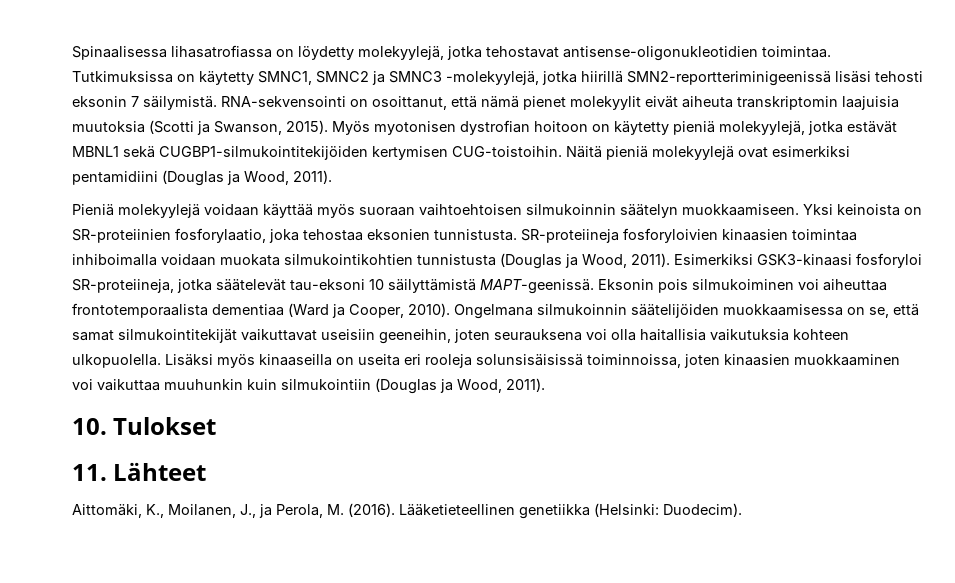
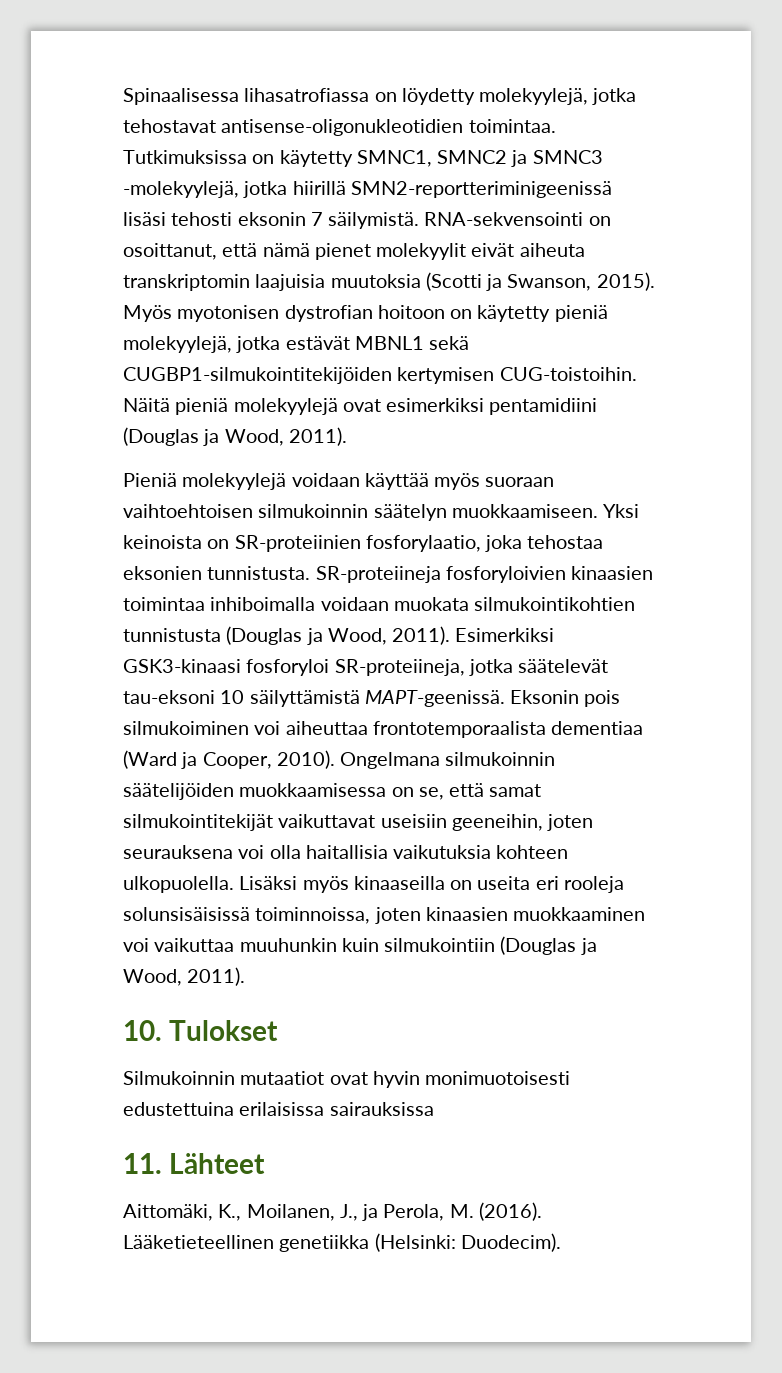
+ Silmukoinnin mutaatiot ovat hyvin monimuotoisesti edustettuina erilaisissa sairauksissa

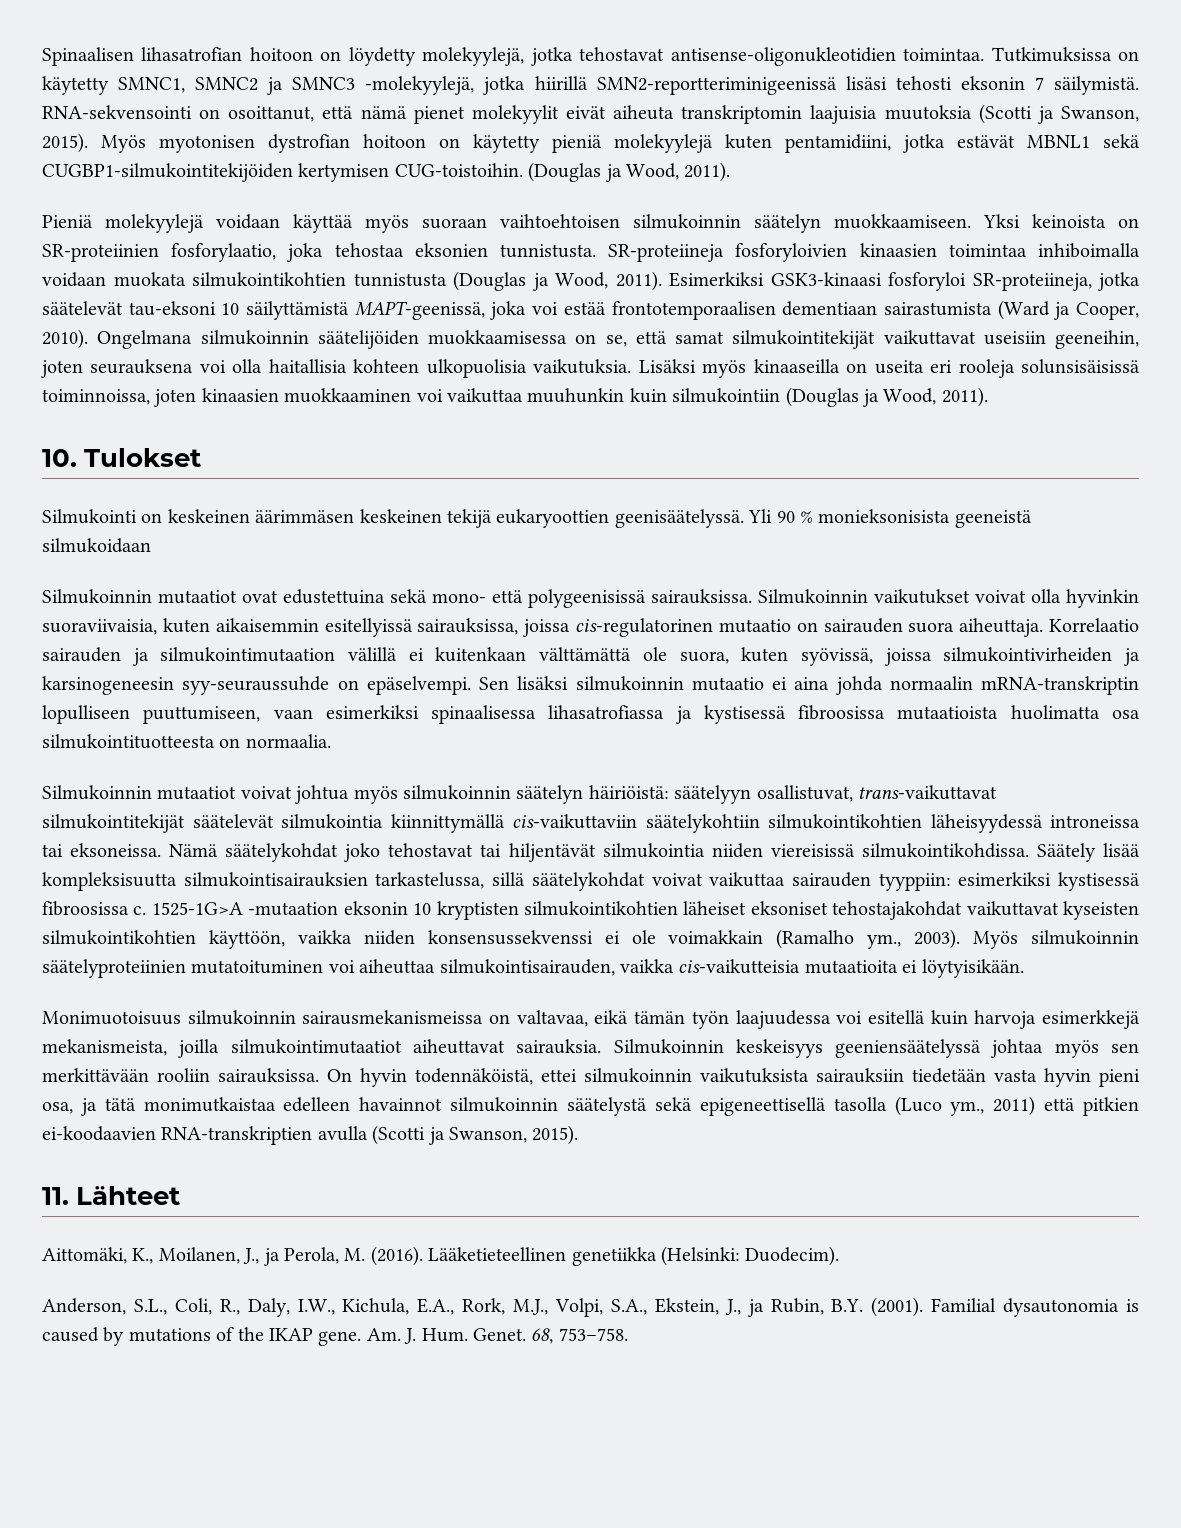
- Spinaalisessa lihasatrofiassa on löydetty molekyylejä, jotka tehostavat antisense-oligonukleotidien toimintaa.
+ Spinaalisen lihasatrofian hoitoon on löydetty molekyylejä, jotka tehostavat antisense-oligonukleotidien toimintaa.
- Myös myotonisen dystrofian hoitoon on käytetty pieniä molekyylejä, jotka estävät MBNL1 sekä CUGBP1-silmukointitekijöiden kertymisen CUG-toistoihin. Näitä pieniä molekyylejä ovat esimerkiksi pentamidiini (Douglas ja Wood, 2011).
+ Myös myotonisen dystrofian hoitoon on käytetty pieniä molekyylejä kuten pentamidiini, jotka estävät MBNL1 sekä CUGBP1-silmukointitekijöiden kertymisen CUG-toistoihin. (Douglas ja Wood, 2011).
- Esimerkiksi GSK3-kinaasi fosforyloi SR-proteiineja, jotka säätelevät tau-eksoni 10 säilyttämistä MAPT-geenissä. Eksonin pois silmukoiminen voi aiheuttaa frontotemporaalista dementiaa (Ward ja Cooper, 2010).
+ Esimerkiksi GSK3-kinaasi fosforyloi SR-proteiineja, jotka säätelevät tau-eksoni 10 säilyttämistä MAPT-geenissä, joka voi estää frontotemporaalisen dementiaan sairastumista (Ward ja Cooper, 2010).
- Ongelmana silmukoinnin säätelijöiden muokkaamisessa on se, että samat silmukointitekijät vaikuttavat useisiin geeneihin, joten seurauksena voi olla haitallisia vaikutuksia kohteen ulkopuolella.
+ Ongelmana silmukoinnin säätelijöiden muokkaamisessa on se, että samat silmukointitekijät vaikuttavat useisiin geeneihin, joten seurauksena voi olla haitallisia kohteen ulkopuolisia vaikutuksia.
- Silmukoinnin mutaatiot ovat hyvin monimuotoisesti edustettuina erilaisissa sairauksissa
+ Silmukointi on keskeinen äärimmäsen keskeinen tekijä eukaryoottien geenisäätelyssä. Yli 90 % monieksonisista geeneistä silmukoidaan
+ Silmukoinnin mutaatiot ovat edustettuina sekä mono- että polygeenisissä sairauksissa. Silmukoinnin vaikutukset voivat olla hyvinkin suoraviivaisia, kuten aikaisemmin esitellyissä sairauksissa, joissa cis-regulatorinen mutaatio on sairauden suora aiheuttaja. Korrelaatio sairauden ja silmukointimutaation välillä ei kuitenkaan välttämättä ole suora, kuten syövissä, joissa silmukointivirheiden ja karsinogeneesin syy-seuraussuhde on epäselvempi. Sen lisäksi silmukoinnin mutaatio ei aina johda normaalin mRNA-transkriptin lopulliseen puuttumiseen, vaan esimerkiksi spinaalisessa lihasatrofiassa ja kystisessä fibroosissa mutaatioista huolimatta osa silmukointituotteesta on normaalia.
+ Silmukoinnin mutaatiot voivat johtua myös silmukoinnin säätelyn häiriöistä: säätelyyn osallistuvat, trans-vaikuttavat silmukointitekijät säätelevät silmukointia kiinnittymällä cis-vaikuttaviin säätelykohtiin silmukointikohtien läheisyydessä introneissa tai eksoneissa. Nämä säätelykohdat joko tehostavat tai hiljentävät silmukointia niiden viereisissä silmukointikohdissa. Säätely lisää kompleksisuutta silmukointisairauksien tarkastelussa, sillä säätelykohdat voivat vaikuttaa sairauden tyyppiin: esimerkiksi kystisessä fibroosissa c. 1525-1G>A -mutaation eksonin 10 kryptisten silmukointikohtien läheiset eksoniset tehostajakohdat vaikuttavat kyseisten silmukointikohtien käyttöön, vaikka niiden konsensussekvenssi ei ole voimakkain (Ramalho ym., 2003). Myös silmukoinnin säätelyproteiinien mutatoituminen voi aiheuttaa silmukointisairauden, vaikka cis-vaikutteisia mutaatioita ei löytyisikään.
+ Monimuotoisuus silmukoinnin sairausmekanismeissa on valtavaa, eikä tämän työn laajuudessa voi esitellä kuin harvoja esimerkkejä mekanismeista, joilla silmukointimutaatiot aiheuttavat sairauksia. Silmukoinnin keskeisyys geeniensäätelyssä johtaa myös sen merkittävään rooliin sairauksissa. On hyvin todennäköistä, ettei silmukoinnin vaikutuksista sairauksiin tiedetään vasta hyvin pieni osa, ja tätä monimutkaistaa edelleen havainnot silmukoinnin säätelystä sekä epigeneettisellä tasolla (Luco ym., 2011) että pitkien ei-koodaavien RNA-transkriptien avulla (Scotti ja Swanson, 2015).
+ Anderson, S.L., Coli, R., Daly, I.W., Kichula, E.A., Rork, M.J., Volpi, S.A., Ekstein, J., ja Rubin, B.Y. (2001). Familial dysautonomia is caused by mutations of the IKAP gene. Am. J. Hum. Genet. 68, 753–758.

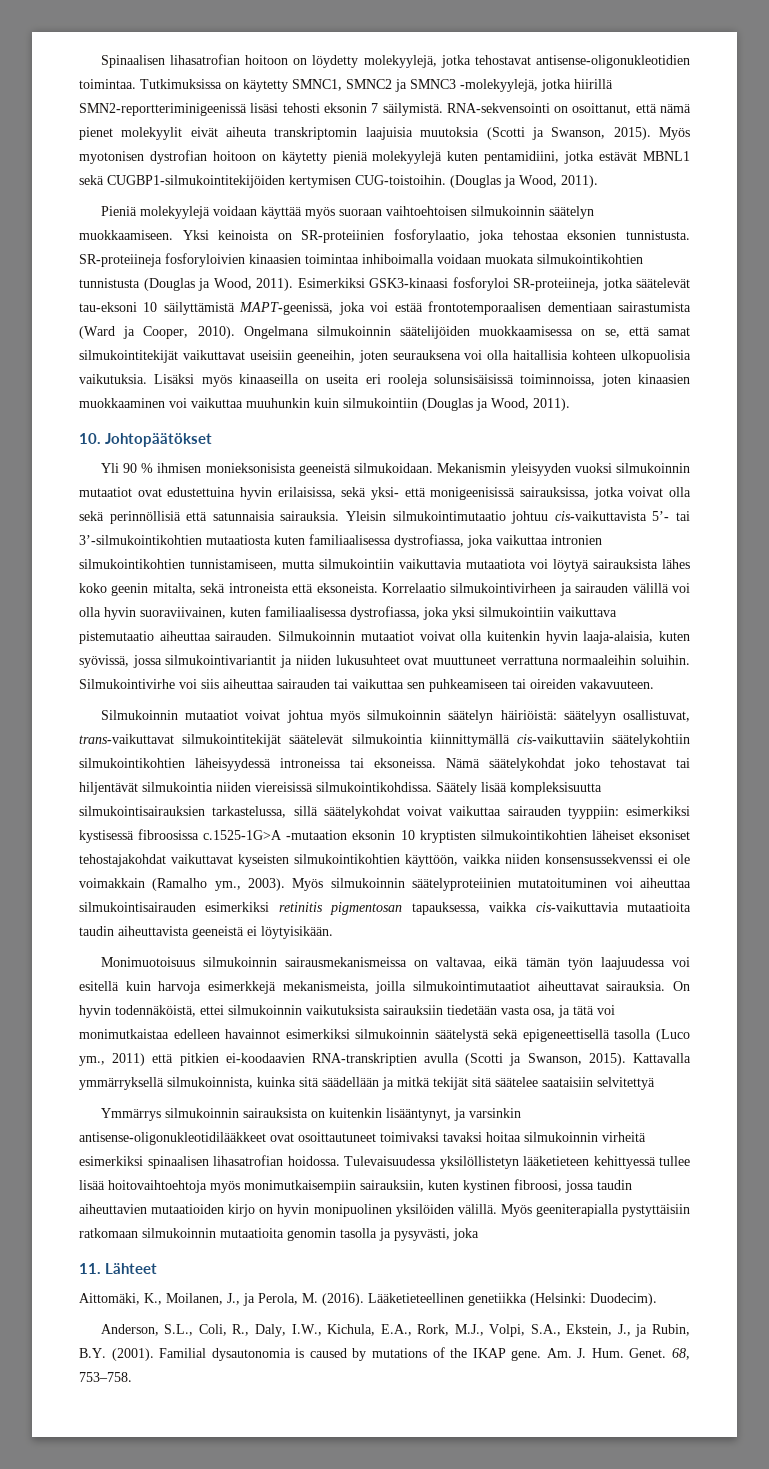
- 10. Tulokset
- Silmukointi on keskeinen äärimmäsen keskeinen tekijä eukaryoottien geenisäätelyssä. Yli 90 % monieksonisista geeneistä silmukoidaan
- Silmukoinnin mutaatiot ovat edustettuina sekä mono- että polygeenisissä sairauksissa. Silmukoinnin vaikutukset voivat olla hyvinkin suoraviivaisia, kuten aikaisemmin esitellyissä sairauksissa, joissa cis-regulatorinen mutaatio on sairauden suora aiheuttaja. Korrelaatio sairauden ja silmukointimutaation välillä ei kuitenkaan välttämättä ole suora, kuten syövissä, joissa silmukointivirheiden ja karsinogeneesin syy-seuraussuhde on epäselvempi. Sen lisäksi silmukoinnin mutaatio ei aina johda normaalin mRNA-transkriptin lopulliseen puuttumiseen, vaan esimerkiksi spinaalisessa lihasatrofiassa ja kystisessä fibroosissa mutaatioista huolimatta osa silmukointituotteesta on normaalia.
+ 10. Johtopäätökset
+ Yli 90 % ihmisen monieksonisista geeneistä silmukoidaan. Mekanismin yleisyyden vuoksi silmukoinnin mutaatiot ovat edustettuina hyvin erilaisissa, sekä yksi- että monigeenisissä sairauksissa, jotka voivat olla sekä perinnöllisiä että satunnaisia sairauksia. Yleisin silmukointimutaatio johtuu cis-vaikuttavista 5’- tai 3’-silmukointikohtien mutaatiosta kuten familiaalisessa dystrofiassa, joka vaikuttaa intronien silmukointikohtien tunnistamiseen, mutta silmukointiin vaikuttavia mutaatiota voi löytyä sairauksista lähes koko geenin mitalta, sekä introneista että eksoneista. Korrelaatio silmukointivirheen ja sairauden välillä voi olla hyvin suoraviivainen, kuten familiaalisessa dystrofiassa, joka yksi silmukointiin vaikuttava pistemutaatio aiheuttaa sairauden. Silmukoinnin mutaatiot voivat olla kuitenkin hyvin laaja-alaisia, kuten syövissä, jossa silmukointivariantit ja niiden lukusuhteet ovat muuttuneet verrattuna normaaleihin soluihin. Silmukointivirhe voi siis aiheuttaa sairauden tai vaikuttaa sen puhkeamiseen tai oireiden vakavuuteen.
- Säätely lisää kompleksisuutta silmukointisairauksien tarkastelussa, sillä säätelykohdat voivat vaikuttaa sairauden tyyppiin: esimerkiksi kystisessä fibroosissa c. 1525-1G>A -mutaation eksonin 10 kryptisten silmukointikohtien läheiset eksoniset tehostajakohdat vaikuttavat kyseisten silmukointikohtien käyttöön, vaikka niiden konsensussekvenssi ei ole voimakkain (Ramalho ym., 2003).
+ Säätely lisää kompleksisuutta silmukointisairauksien tarkastelussa, sillä säätelykohdat voivat vaikuttaa sairauden tyyppiin: esimerkiksi kystisessä fibroosissa c.1525-1G>A -mutaation eksonin 10 kryptisten silmukointikohtien läheiset eksoniset tehostajakohdat vaikuttavat kyseisten silmukointikohtien käyttöön, vaikka niiden konsensussekvenssi ei ole voimakkain (Ramalho ym., 2003).
- Myös silmukoinnin säätelyproteiinien mutatoituminen voi aiheuttaa silmukointisairauden, vaikka cis-vaikutteisia mutaatioita ei löytyisikään.
+ Myös silmukoinnin säätelyproteiinien mutatoituminen voi aiheuttaa silmukointisairauden esimerkiksi retinitis pigmentosan tapauksessa, vaikka cis-vaikuttavia mutaatioita taudin aiheuttavista geeneistä ei löytyisikään.
- Silmukoinnin keskeisyys geeniensäätelyssä johtaa myös sen merkittävään rooliin sairauksissa.
- On hyvin todennäköistä, ettei silmukoinnin vaikutuksista sairauksiin tiedetään vasta hyvin pieni osa, ja tätä monimutkaistaa edelleen havainnot silmukoinnin säätelystä sekä epigeneettisellä tasolla (Luco ym., 2011) että pitkien ei-koodaavien RNA-transkriptien avulla (Scotti ja Swanson, 2015).
+ On hyvin todennäköistä, ettei silmukoinnin vaikutuksista sairauksiin tiedetään vasta osa, ja tätä voi monimutkaistaa edelleen havainnot esimerkiksi silmukoinnin säätelystä sekä epigeneettisellä tasolla (Luco ym., 2011) että pitkien ei-koodaavien RNA-transkriptien avulla (Scotti ja Swanson, 2015). Kattavalla ymmärryksellä silmukoinnista, kuinka sitä säädellään ja mitkä tekijät sitä säätelee saataisiin selvitettyä
+ Ymmärrys silmukoinnin sairauksista on kuitenkin lisääntynyt, ja varsinkin antisense-oligonukleotidilääkkeet ovat osoittautuneet toimivaksi tavaksi hoitaa silmukoinnin virheitä esimerkiksi spinaalisen lihasatrofian hoidossa. Tulevaisuudessa yksilöllistetyn lääketieteen kehittyessä tullee lisää hoitovaihtoehtoja myös monimutkaisempiin sairauksiin, kuten kystinen fibroosi, jossa taudin aiheuttavien mutaatioiden kirjo on hyvin monipuolinen yksilöiden välillä. Myös geeniterapialla pystyttäisiin ratkomaan silmukoinnin mutaatioita genomin tasolla ja pysyvästi, joka

